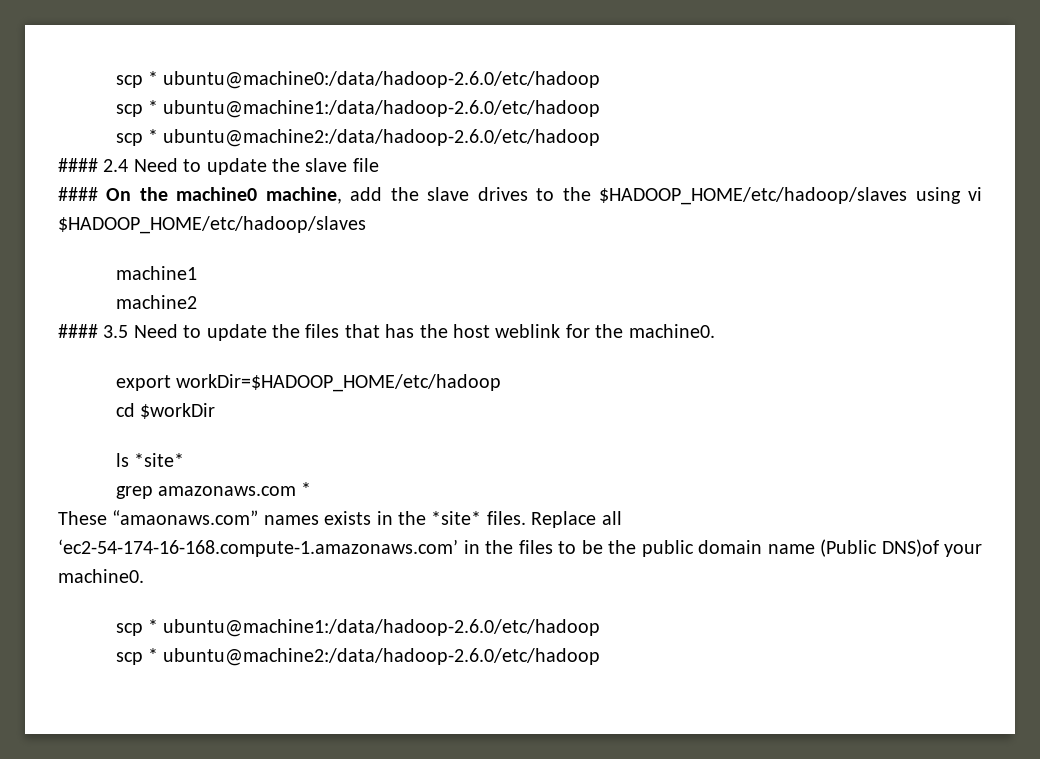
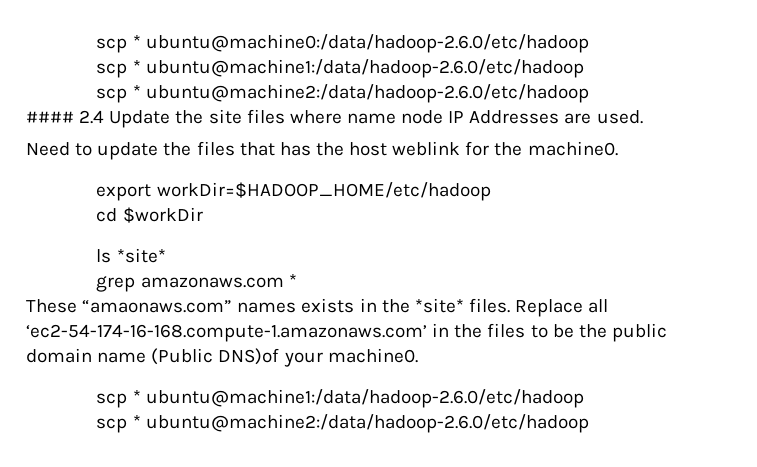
- #### 2.4 Need to update the slave file
- #### On the machine0 machine, add the slave drives to the $HADOOP_HOME/etc/hadoop/slaves using vi $HADOOP_HOME/etc/hadoop/slaves
- machine1
- machine2
- #### 3.5 Need to update the files that has the host weblink for the machine0.
+ #### 2.4 Update the site files where name node IP Addresses are used.
+ Need to update the files that has the host weblink for the machine0.

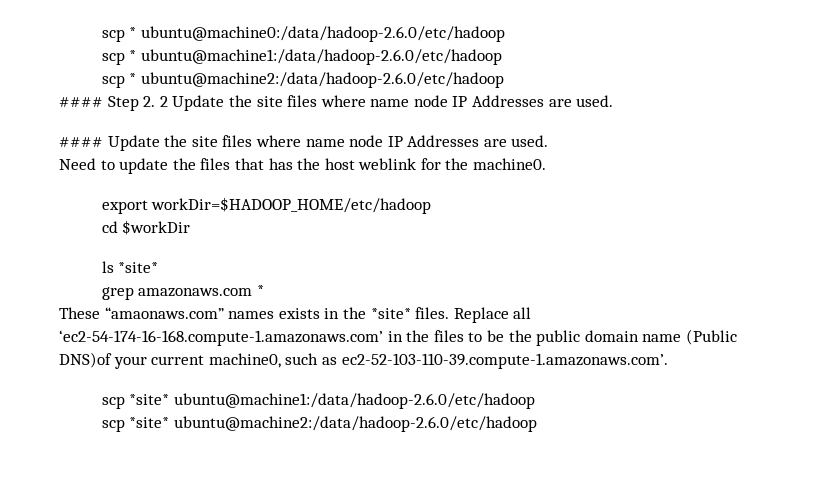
- #### 2.4 Update the site files where name node IP Addresses are used.
+ #### Step 2. 2 Update the site files where name node IP Addresses are used.
+ #### Update the site files where name node IP Addresses are used.
- Replace all ‘ec2-54-174-16-168.compute-1.amazonaws.com’ in the files to be the public domain name (Public DNS)of your machine0.
- scp * ubuntu@machine1:/data/hadoop-2.6.0/etc/hadoop
- scp * ubuntu@machine2:/data/hadoop-2.6.0/etc/hadoop
+ Replace all ‘ec2-54-174-16-168.compute-1.amazonaws.com’ in the files to be the public domain name (Public DNS)of your current machine0, such as ec2-52-103-110-39.compute-1.amazonaws.com’.
+ scp *site* ubuntu@machine1:/data/hadoop-2.6.0/etc/hadoop
+ scp *site* ubuntu@machine2:/data/hadoop-2.6.0/etc/hadoop

